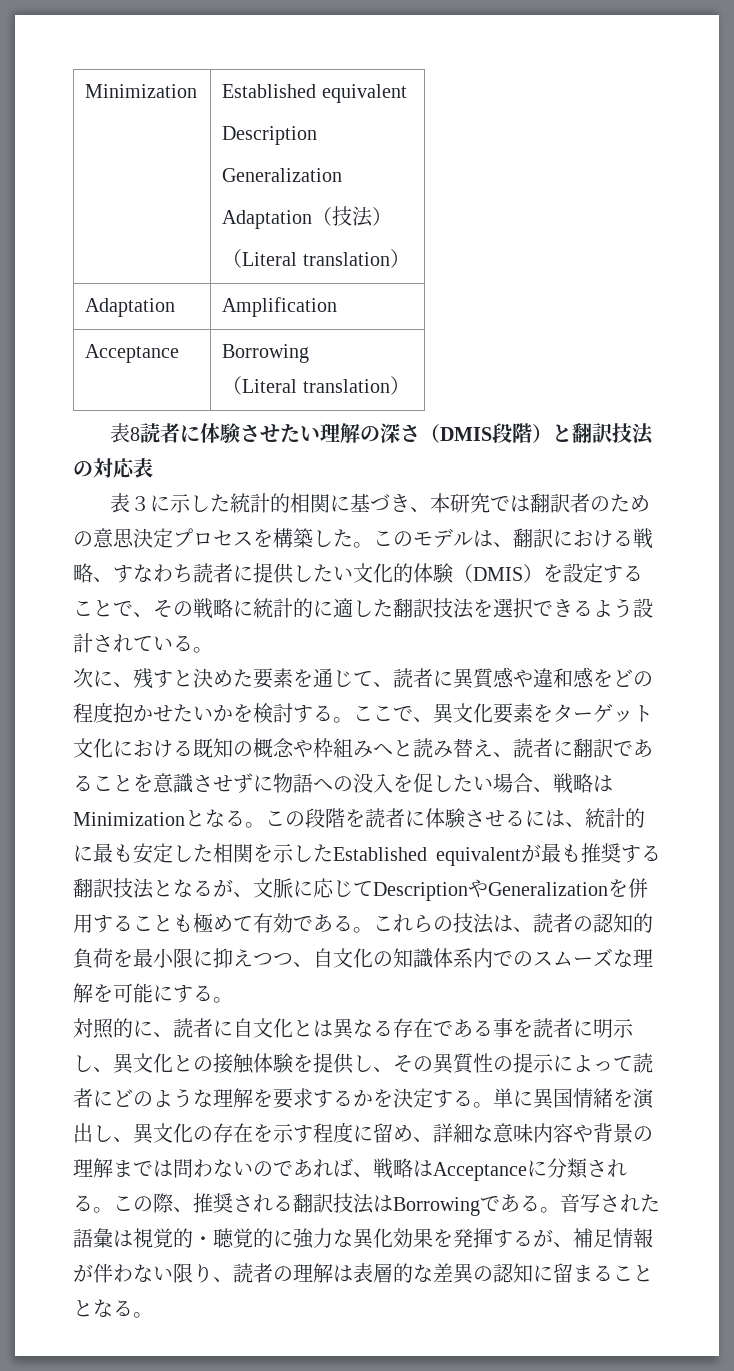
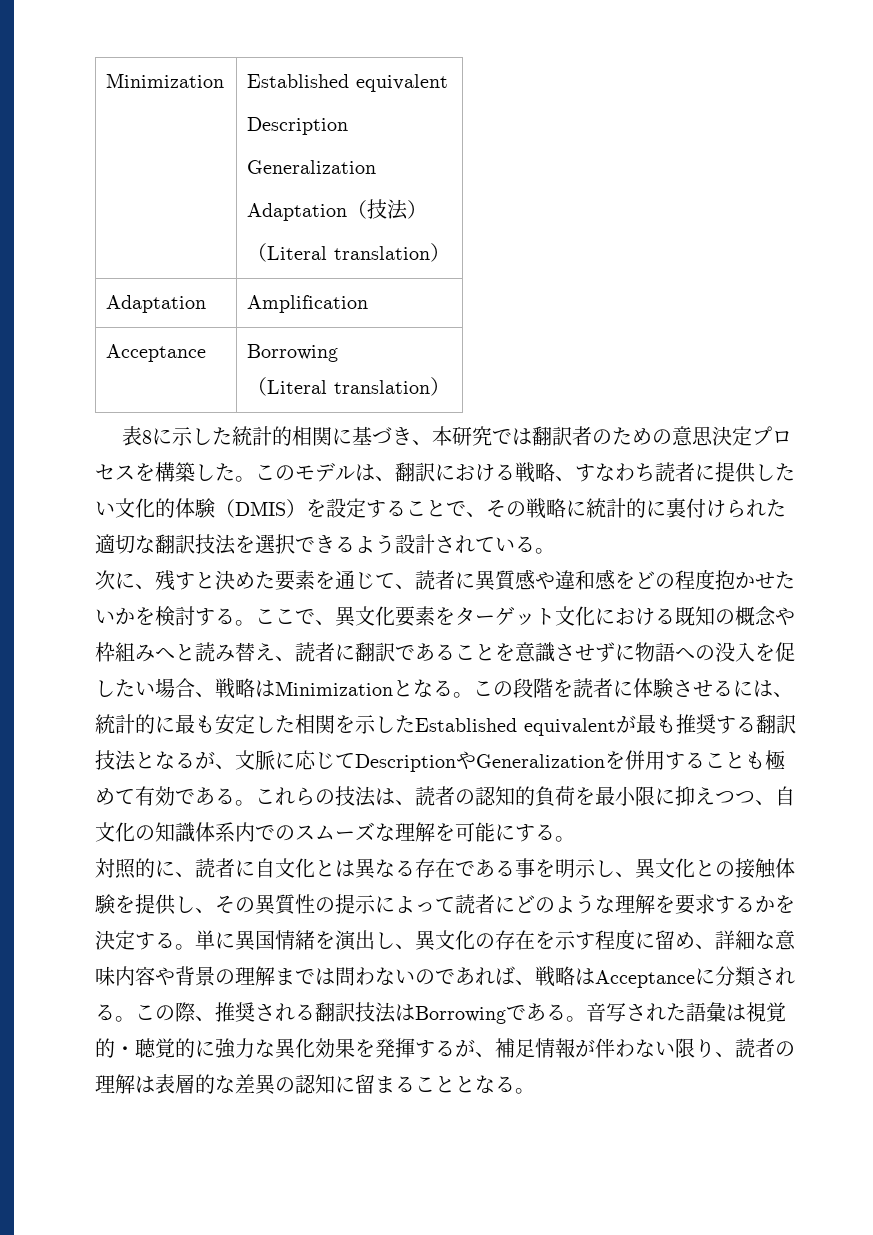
- 表8読者に体験させたい理解の深さ（DMIS段階）と翻訳技法の対応表
- 表３に示した統計的相関に基づき、本研究では翻訳者のための意思決定プロセスを構築した。
+ 表8に示した統計的相関に基づき、本研究では翻訳者のための意思決定プロセスを構築した。
- このモデルは、翻訳における戦略、すなわち読者に提供したい文化的体験（DMIS）を設定することで、その戦略に統計的に適した翻訳技法を選択できるよう設計されている。
+ このモデルは、翻訳における戦略、すなわち読者に提供したい文化的体験（DMIS）を設定することで、その戦略に統計的に裏付けられた適切な翻訳技法を選択できるよう設計されている。
- 対照的に、読者に自文化とは異なる存在である事を読者に明示し、異文化との接触体験を提供し、その異質性の提示によって読者にどのような理解を要求するかを決定する。
+ 対照的に、読者に自文化とは異なる存在である事を明示し、異文化との接触体験を提供し、その異質性の提示によって読者にどのような理解を要求するかを決定する。

